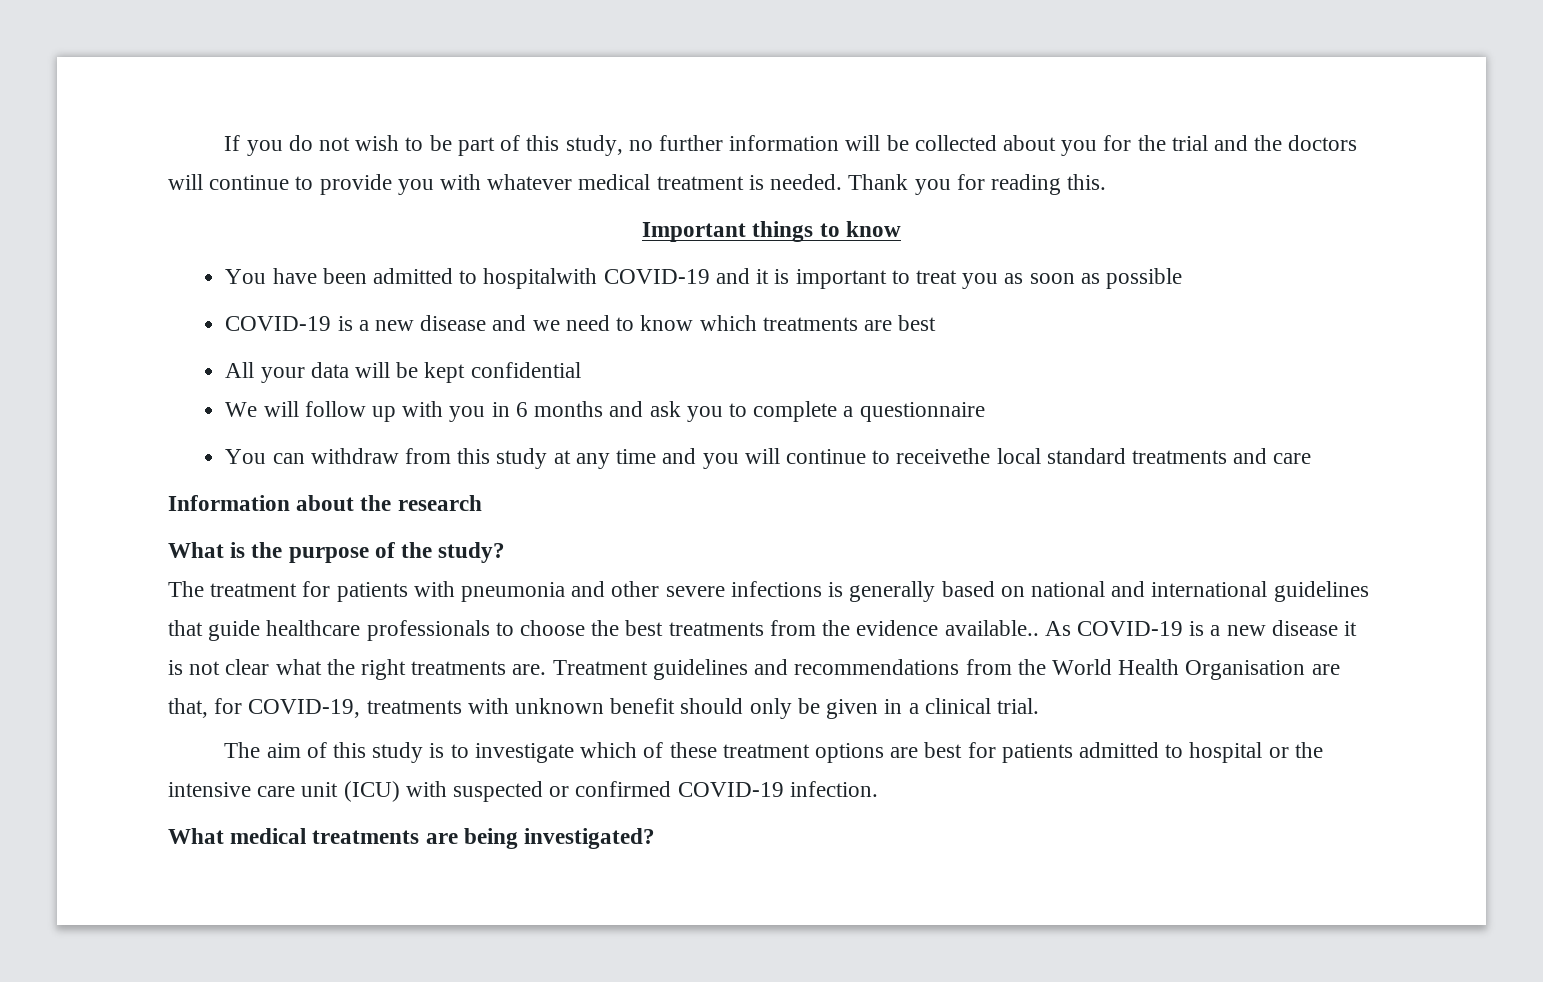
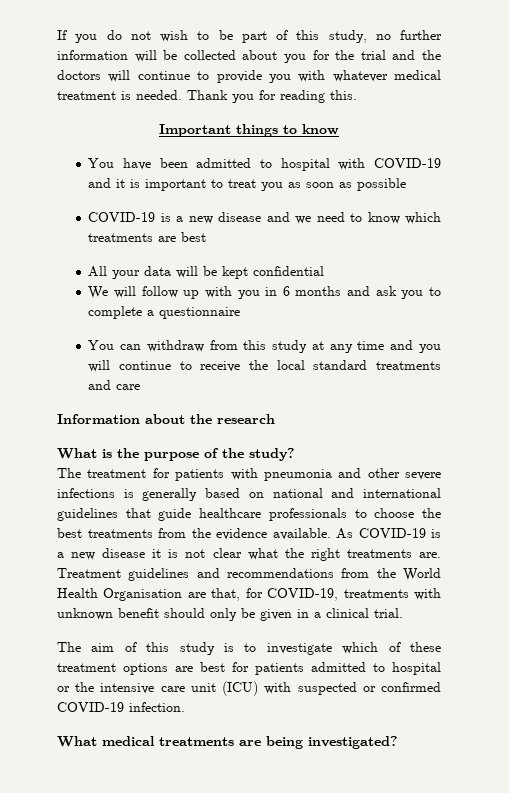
- You have been admitted to hospitalwith COVID-19 and it is important to treat you as soon as possible
+ You have been admitted to hospital with COVID-19 and it is important to treat you as soon as possible
- You can withdraw from this study at any time and you will continue to receivethe local standard treatments and care
+ You can withdraw from this study at any time and you will continue to receive the local standard treatments and care
- The treatment for patients with pneumonia and other severe infections is generally based on national and international guidelines that guide healthcare professionals to choose the best treatments from the evidence available..
+ The treatment for patients with pneumonia and other severe infections is generally based on national and international guidelines that guide healthcare professionals to choose the best treatments from the evidence available.

